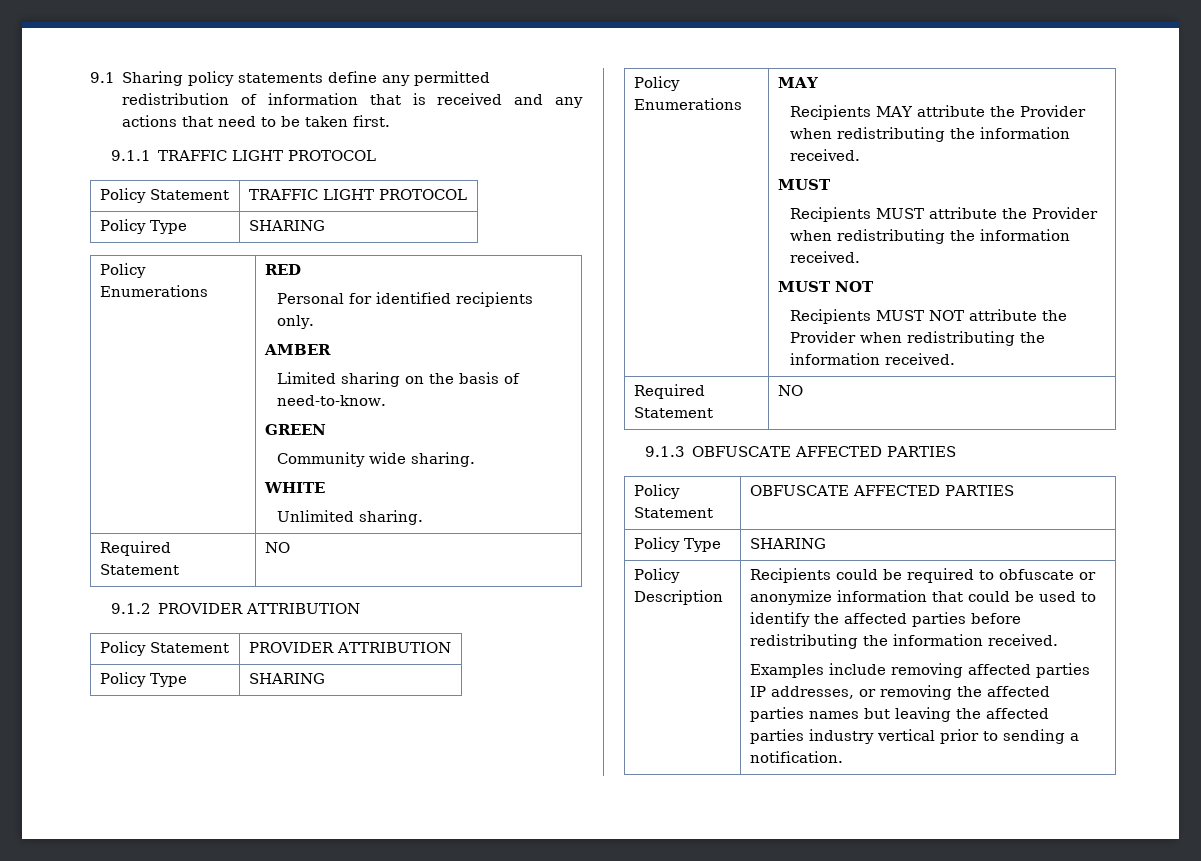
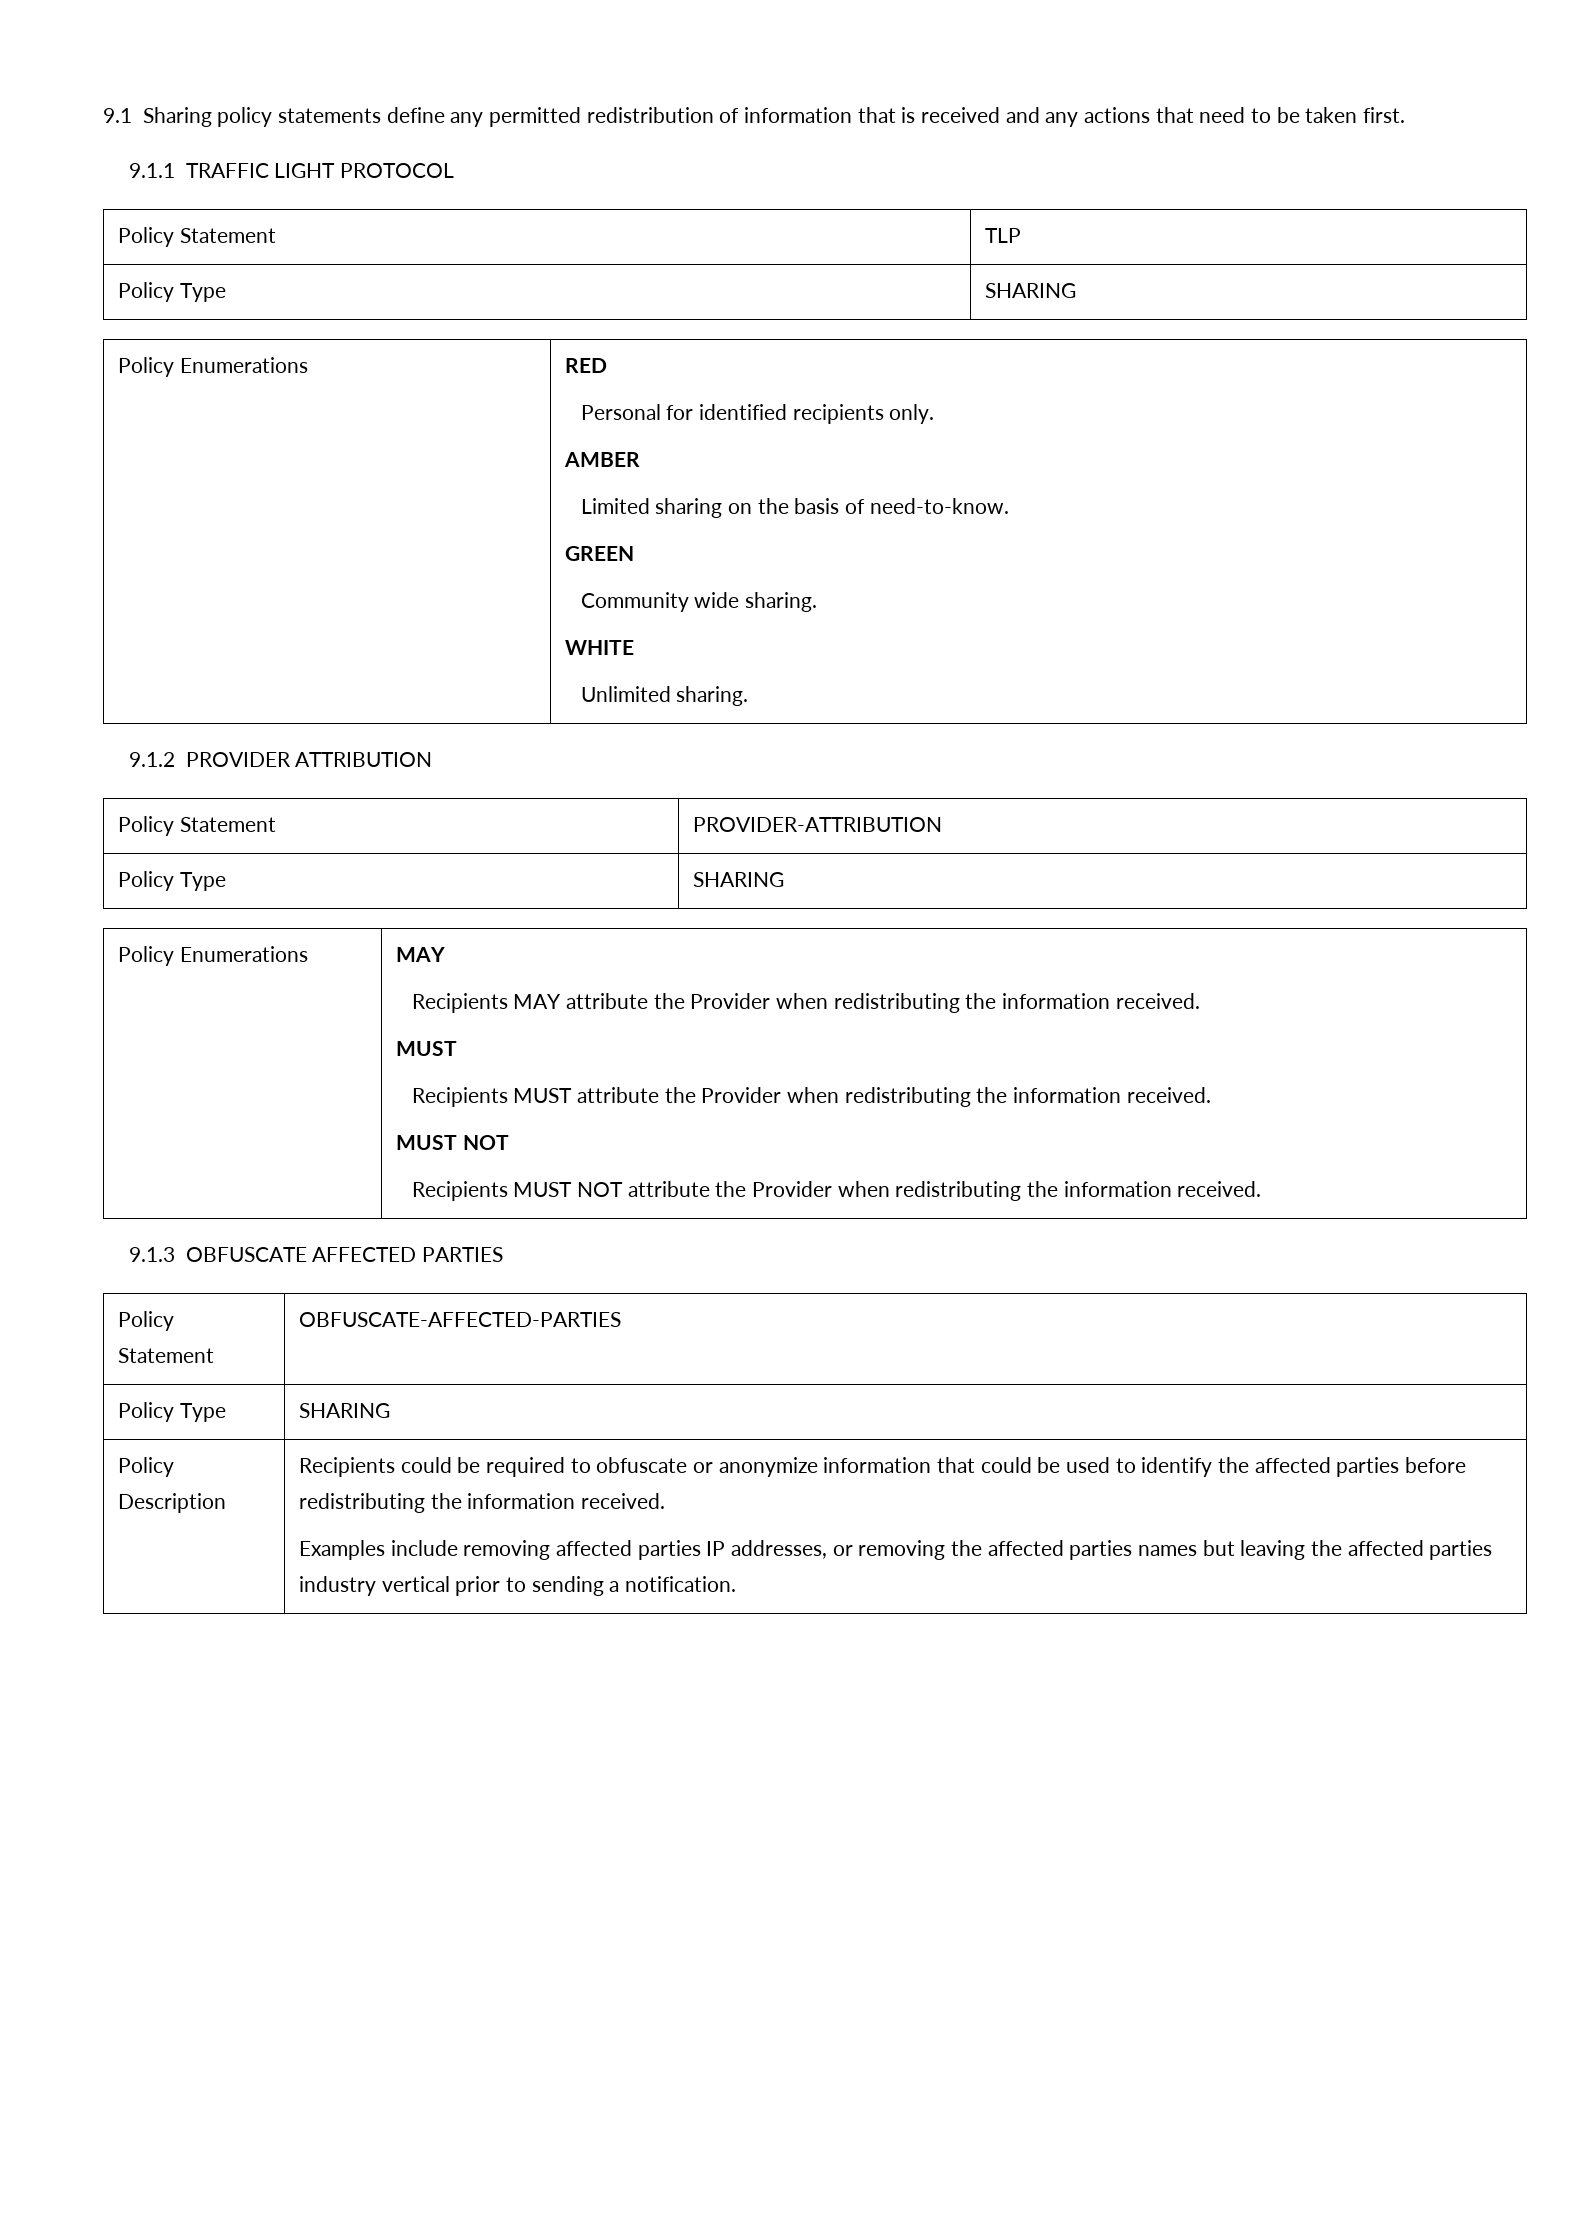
- Policy Statement | TRAFFIC LIGHT PROTOCOL
+ Policy Statement | TLP
  Policy Enumerations | RED
  Personal for identified recipients only.
  AMBER
  Limited sharing on the basis of need-to-know.
  GREEN
  Community wide sharing.
  WHITE
  Unlimited sharing.
- Required Statement | NO
- Policy Statement | PROVIDER ATTRIBUTION
+ Policy Statement | PROVIDER-ATTRIBUTION
  Policy Enumerations | MAY
  Recipients MAY attribute the Provider when redistributing the information received.
  MUST
  Recipients MUST attribute the Provider when redistributing the information received.
  MUST NOT
  Recipients MUST NOT attribute the Provider when redistributing the information received.
- Required Statement | NO
- Policy Statement | OBFUSCATE AFFECTED PARTIES
+ Policy Statement | OBFUSCATE-AFFECTED-PARTIES

